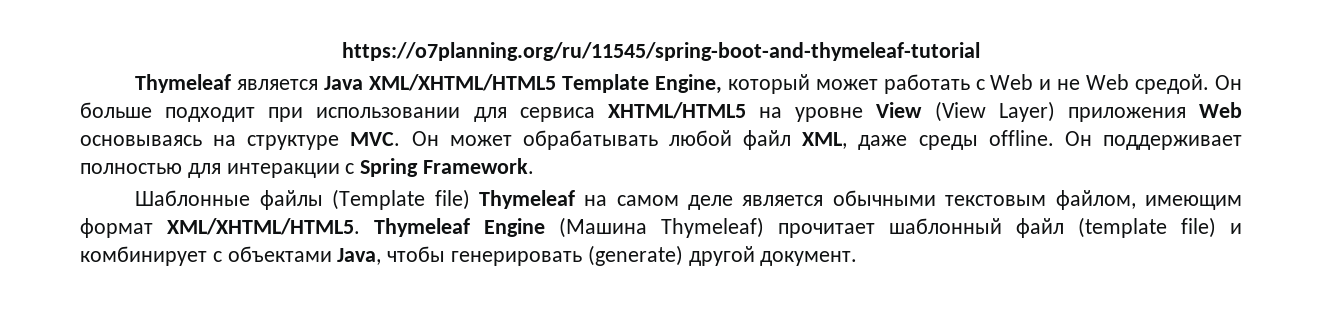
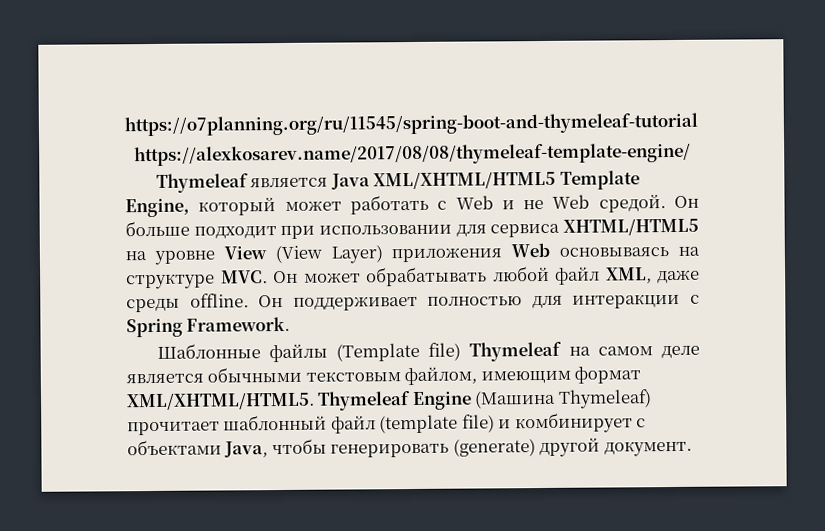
+ https://alexkosarev.name/2017/08/08/thymeleaf-template-engine/

